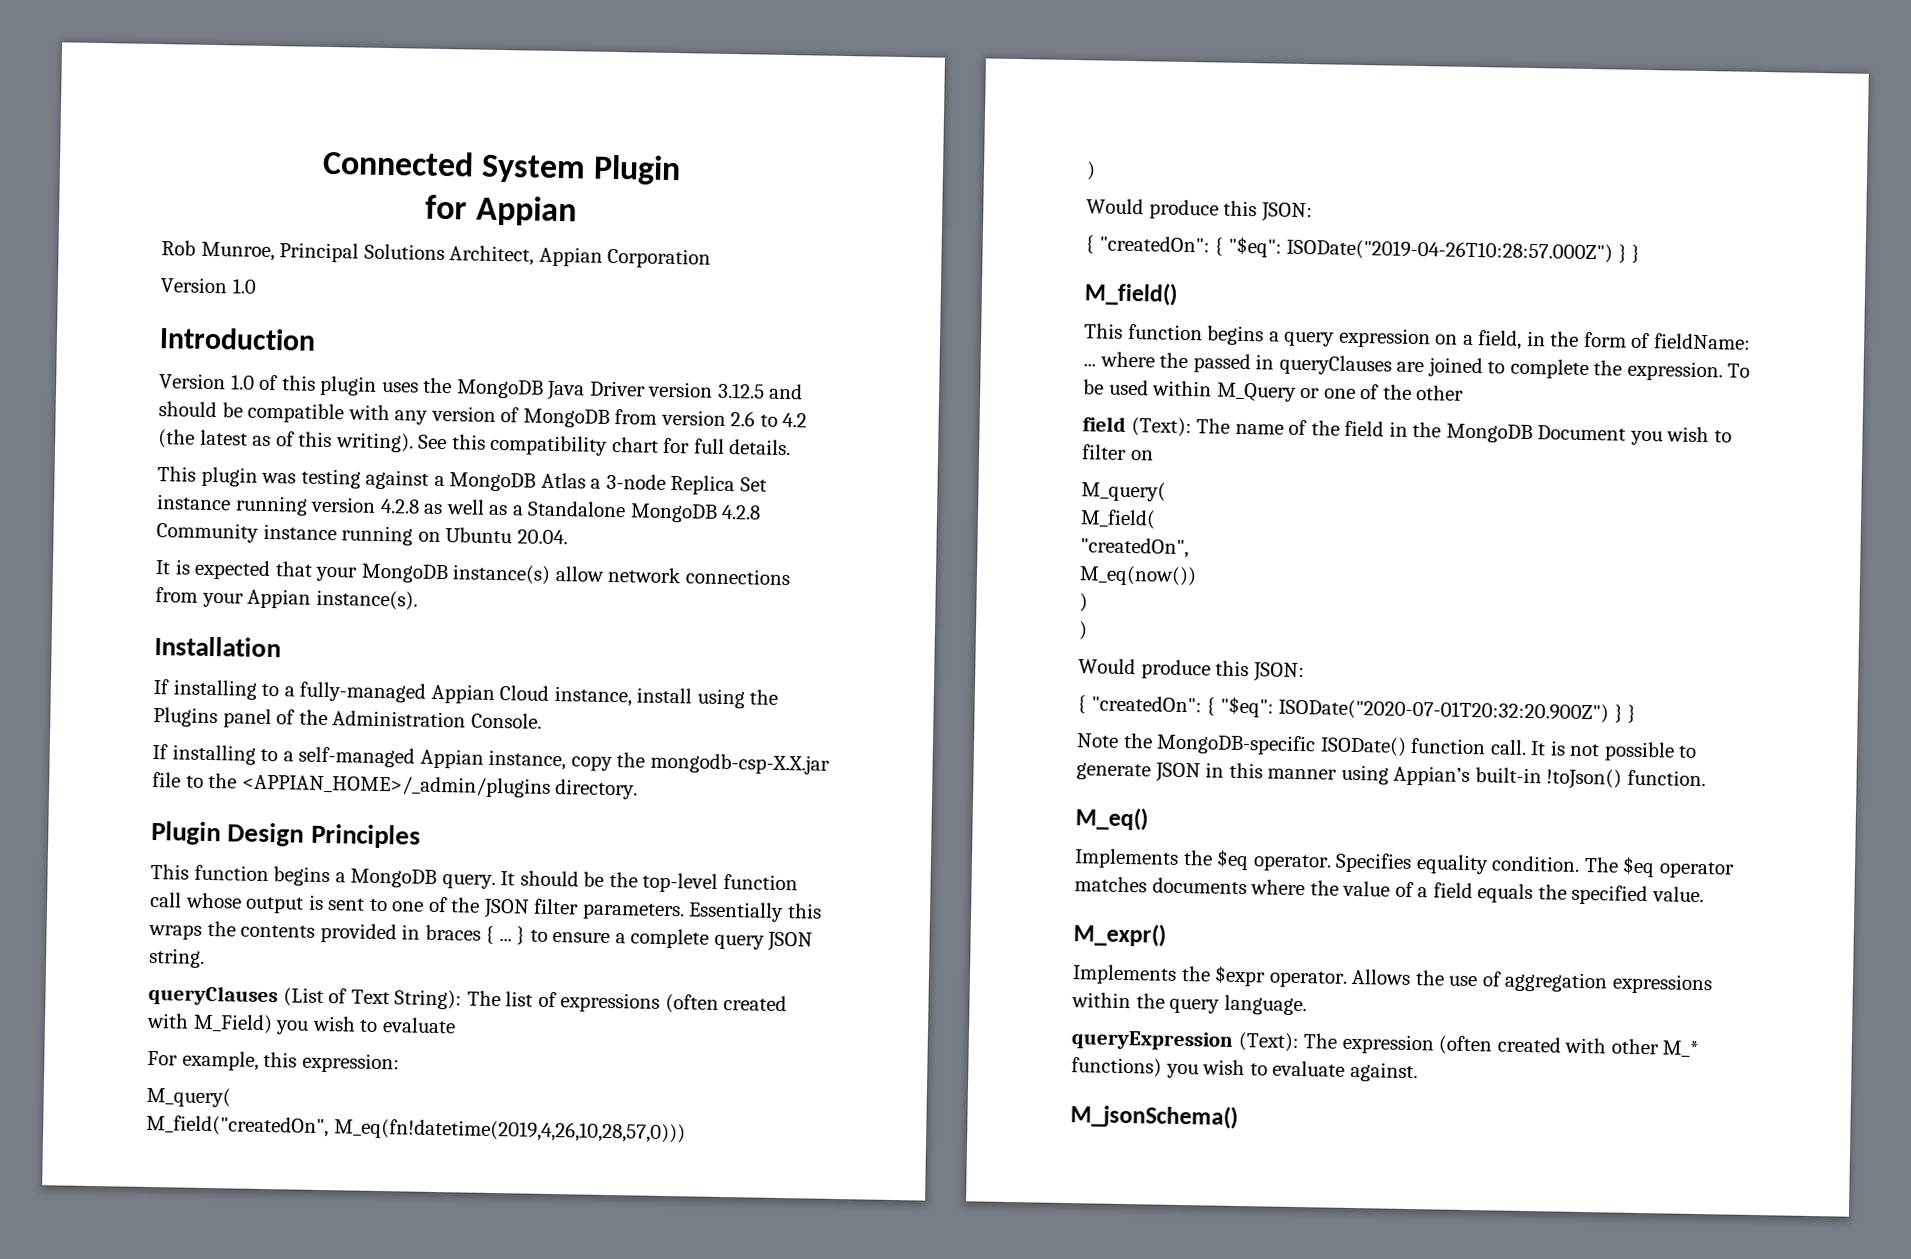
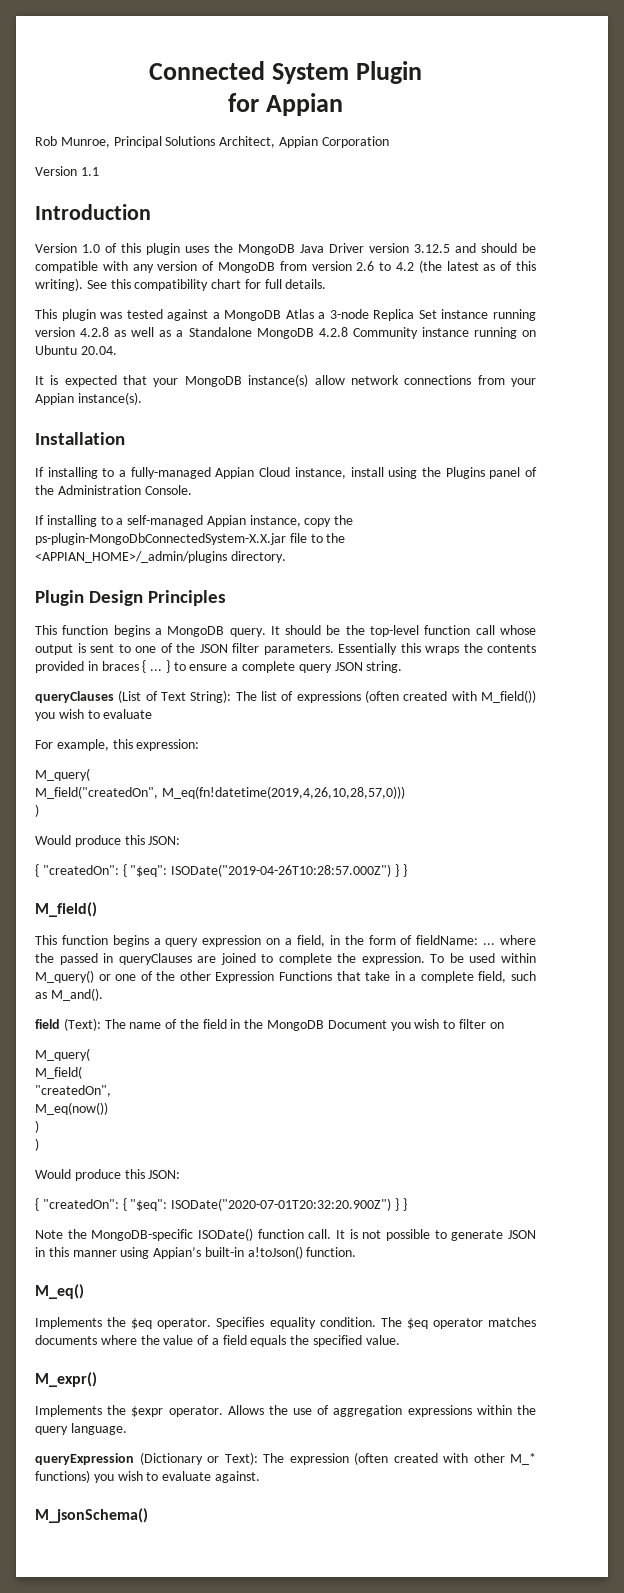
  Rob Munroe, Principal Solutions Architect, Appian Corporation
- Version 1.0
+ Version 1.1
- This plugin was testing against a MongoDB Atlas a 3-node Replica Set instance running version 4.2.8 as well as a Standalone MongoDB 4.2.8 Community instance running on Ubuntu 20.04.
+ This plugin was tested against a MongoDB Atlas a 3-node Replica Set instance running version 4.2.8 as well as a Standalone MongoDB 4.2.8 Community instance running on Ubuntu 20.04.
- If installing to a self-managed Appian instance, copy the mongodb-csp-X.X.jar file to the <APPIAN_HOME>/_admin/plugins directory.
+ If installing to a self-managed Appian instance, copy the ps-plugin-MongoDbConnectedSystem-X.X.jar file to the <APPIAN_HOME>/_admin/plugins directory.
- queryClauses (List of Text String): The list of expressions (often created with M_Field) you wish to evaluate
+ queryClauses (List of Text String): The list of expressions (often created with M_field()) you wish to evaluate
- To be used within M_Query or one of the other
+ To be used within M_query() or one of the other Expression Functions that take in a complete field, such as M_and().
- It is not possible to generate JSON in this manner using Appian’s built-in !toJson() function.
+ It is not possible to generate JSON in this manner using Appian’s built-in a!toJson() function.
- queryExpression (Text): The expression (often created with other M_* functions) you wish to evaluate against.
+ queryExpression (Dictionary or Text): The expression (often created with other M_* functions) you wish to evaluate against.

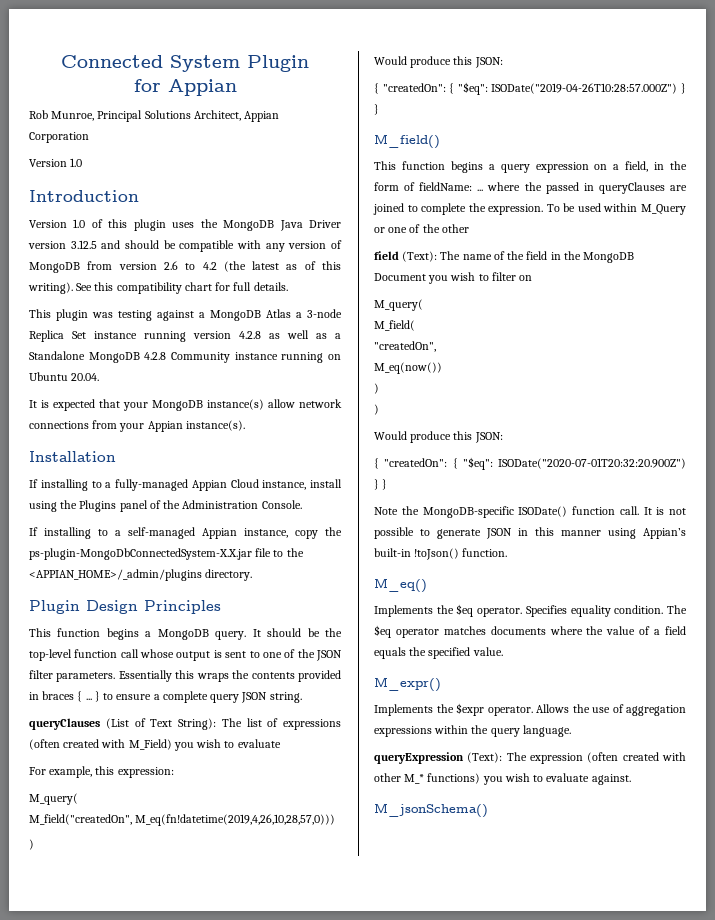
  Rob Munroe, Principal Solutions Architect, Appian Corporation
- Version 1.1
+ Version 1.0
- This plugin was tested against a MongoDB Atlas a 3-node Replica Set instance running version 4.2.8 as well as a Standalone MongoDB 4.2.8 Community instance running on Ubuntu 20.04.
+ This plugin was testing against a MongoDB Atlas a 3-node Replica Set instance running version 4.2.8 as well as a Standalone MongoDB 4.2.8 Community instance running on Ubuntu 20.04.
- queryClauses (List of Text String): The list of expressions (often created with M_field()) you wish to evaluate
+ queryClauses (List of Text String): The list of expressions (often created with M_Field) you wish to evaluate
- To be used within M_query() or one of the other Expression Functions that take in a complete field, such as M_and().
+ To be used within M_Query or one of the other
- It is not possible to generate JSON in this manner using Appian’s built-in a!toJson() function.
+ It is not possible to generate JSON in this manner using Appian’s built-in !toJson() function.
- queryExpression (Dictionary or Text): The expression (often created with other M_* functions) you wish to evaluate against.
+ queryExpression (Text): The expression (often created with other M_* functions) you wish to evaluate against.

